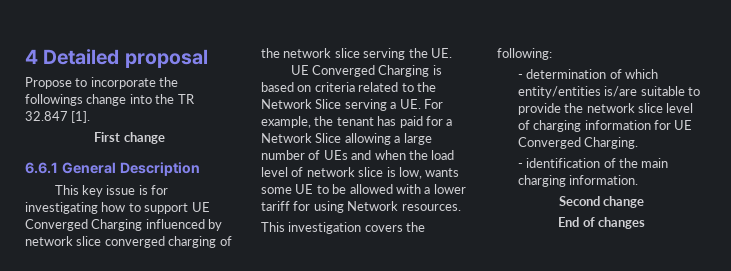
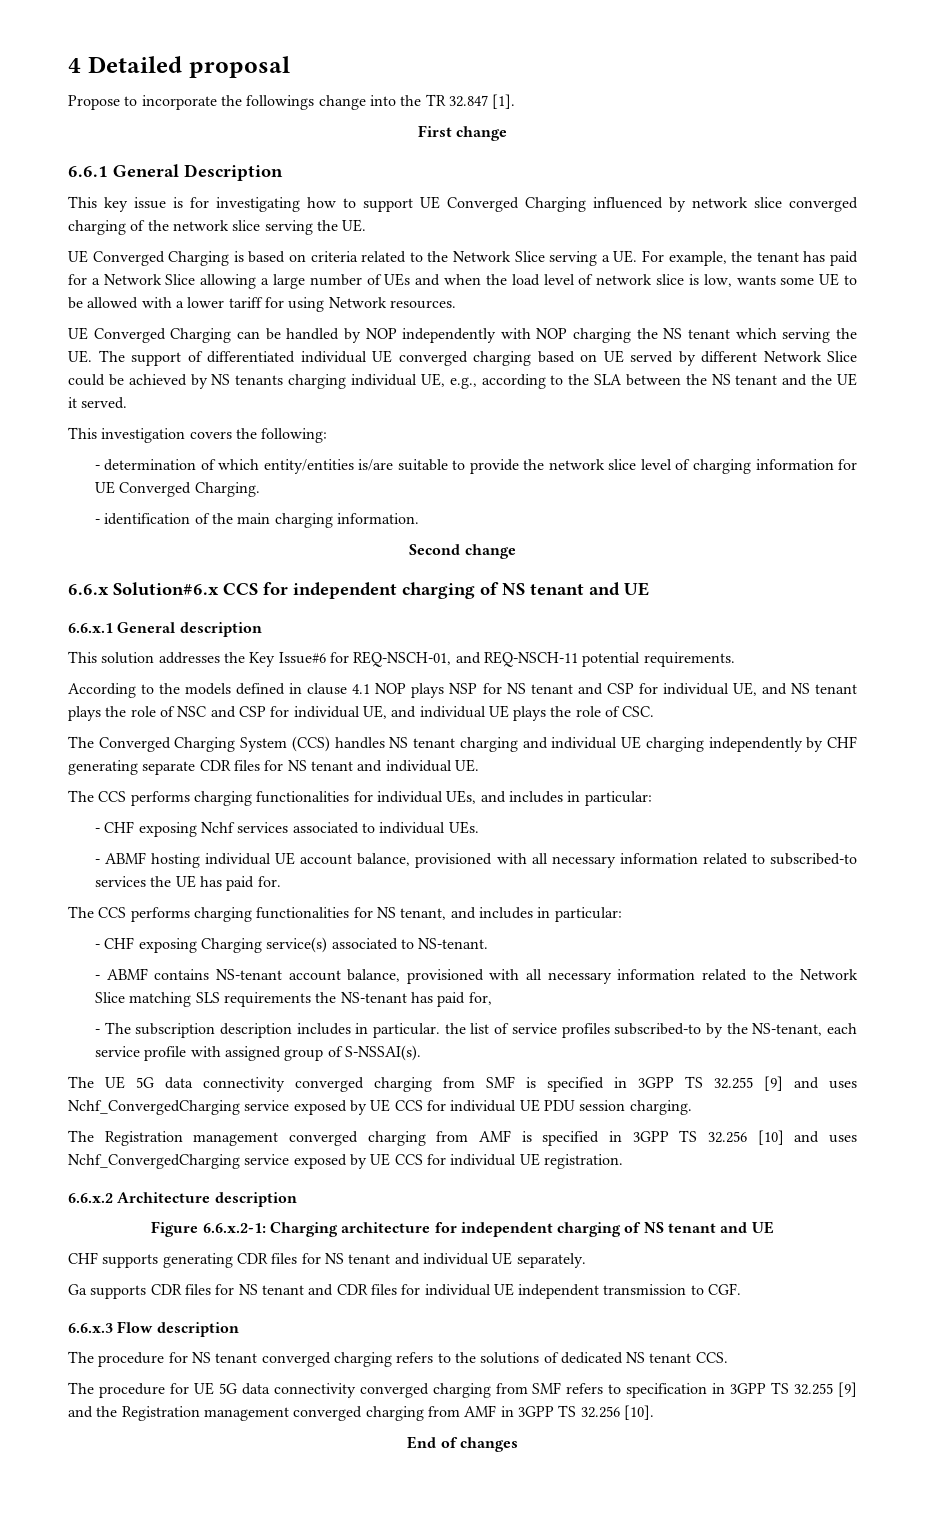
+ UE Converged Charging can be handled by NOP independently with NOP charging the NS tenant which serving the UE. The support of differentiated individual UE converged charging based on UE served by different Network Slice could be achieved by NS tenants charging individual UE, e.g., according to the SLA between the NS tenant and the UE it served.
+ 6.6.x Solution#6.x CCS for independent charging of NS tenant and UE
+ 6.6.x.1 General description
+ This solution addresses the Key Issue#6 for REQ-NSCH-01, and REQ-NSCH-11 potential requirements.
+ According to the models defined in clause 4.1 NOP plays NSP for NS tenant and CSP for individual UE, and NS tenant plays the role of NSC and CSP for individual UE, and individual UE plays the role of CSC.
+ The Converged Charging System (CCS) handles NS tenant charging and individual UE charging independently by CHF generating separate CDR files for NS tenant and individual UE.
+ The CCS performs charging functionalities for individual UEs, and includes in particular:
+ - CHF exposing Nchf services associated to individual UEs.
+ - ABMF hosting individual UE account balance, provisioned with all necessary information related to subscribed-to services the UE has paid for.
+ The CCS performs charging functionalities for NS tenant, and includes in particular:
+ - CHF exposing Charging service(s) associated to NS-tenant.
+ - ABMF contains NS-tenant account balance, provisioned with all necessary information related to the Network Slice matching SLS requirements the NS-tenant has paid for,
+ - The subscription description includes in particular. the list of service profiles subscribed-to by the NS-tenant, each service profile with assigned group of S-NSSAI(s).
+ The UE 5G data connectivity converged charging from SMF is specified in 3GPP TS 32.255 [9] and uses Nchf_ConvergedCharging service exposed by UE CCS for individual UE PDU session charging.
+ The Registration management converged charging from AMF is specified in 3GPP TS 32.256 [10] and uses Nchf_ConvergedCharging service exposed by UE CCS for individual UE registration.
+ 6.6.x.2 Architecture description
+ Figure 6.6.x.2-1: Charging architecture for independent charging of NS tenant and UE
+ CHF supports generating CDR files for NS tenant and individual UE separately.
+ Ga supports CDR files for NS tenant and CDR files for individual UE independent transmission to CGF.
+ 6.6.x.3 Flow description
+ The procedure for NS tenant converged charging refers to the solutions of dedicated NS tenant CCS.
+ The procedure for UE 5G data connectivity converged charging from SMF refers to specification in 3GPP TS 32.255 [9] and the Registration management converged charging from AMF in 3GPP TS 32.256 [10].

